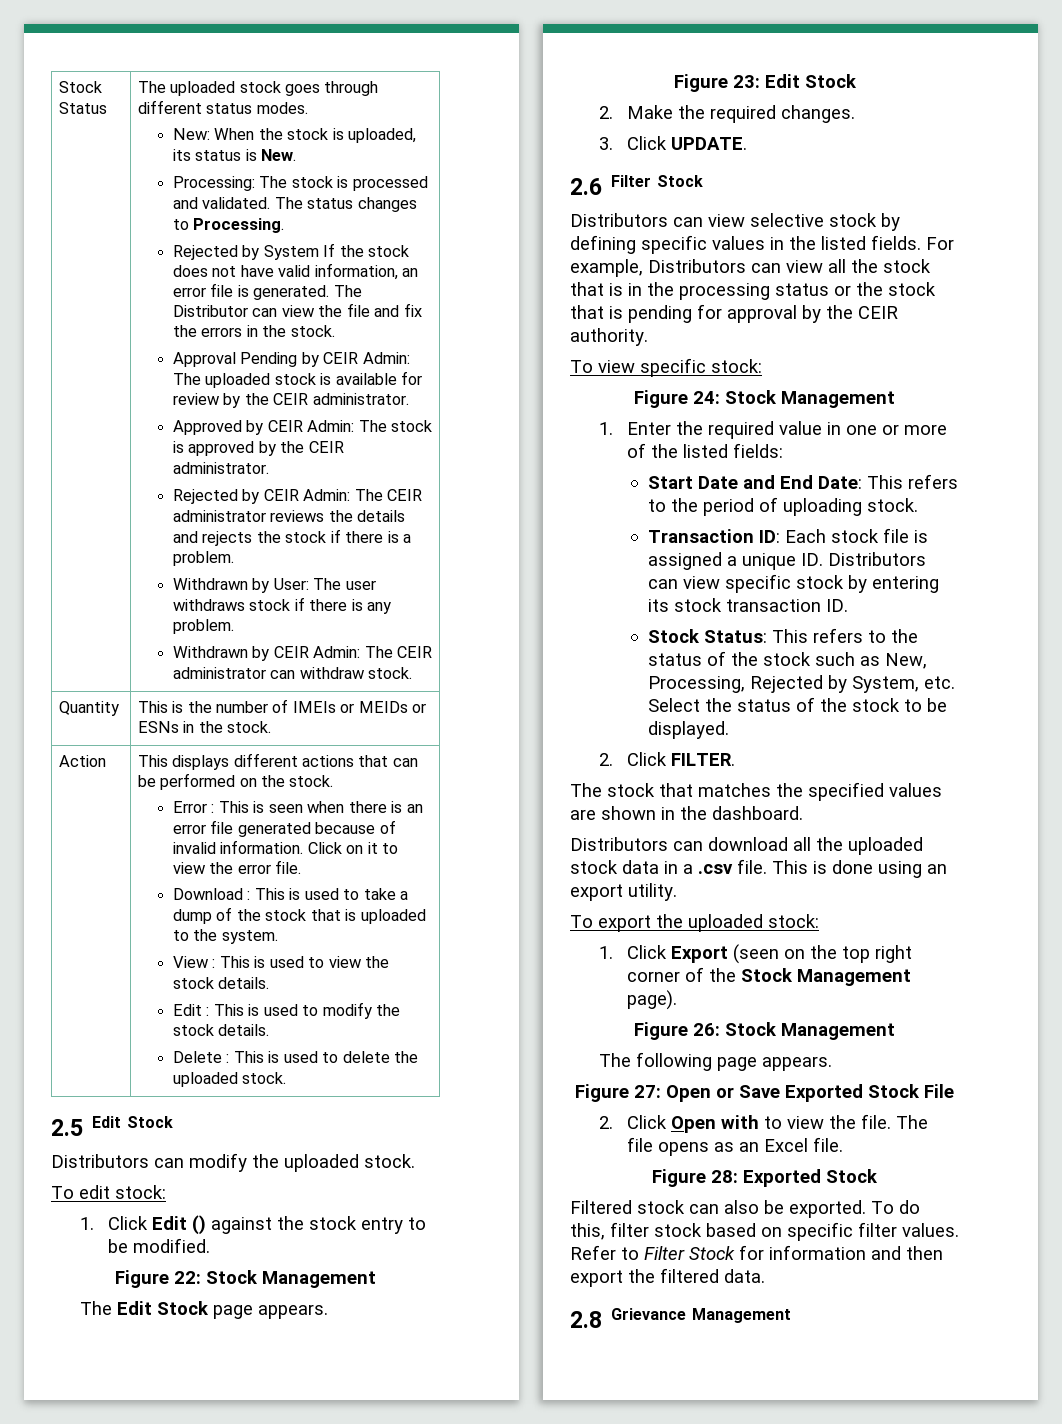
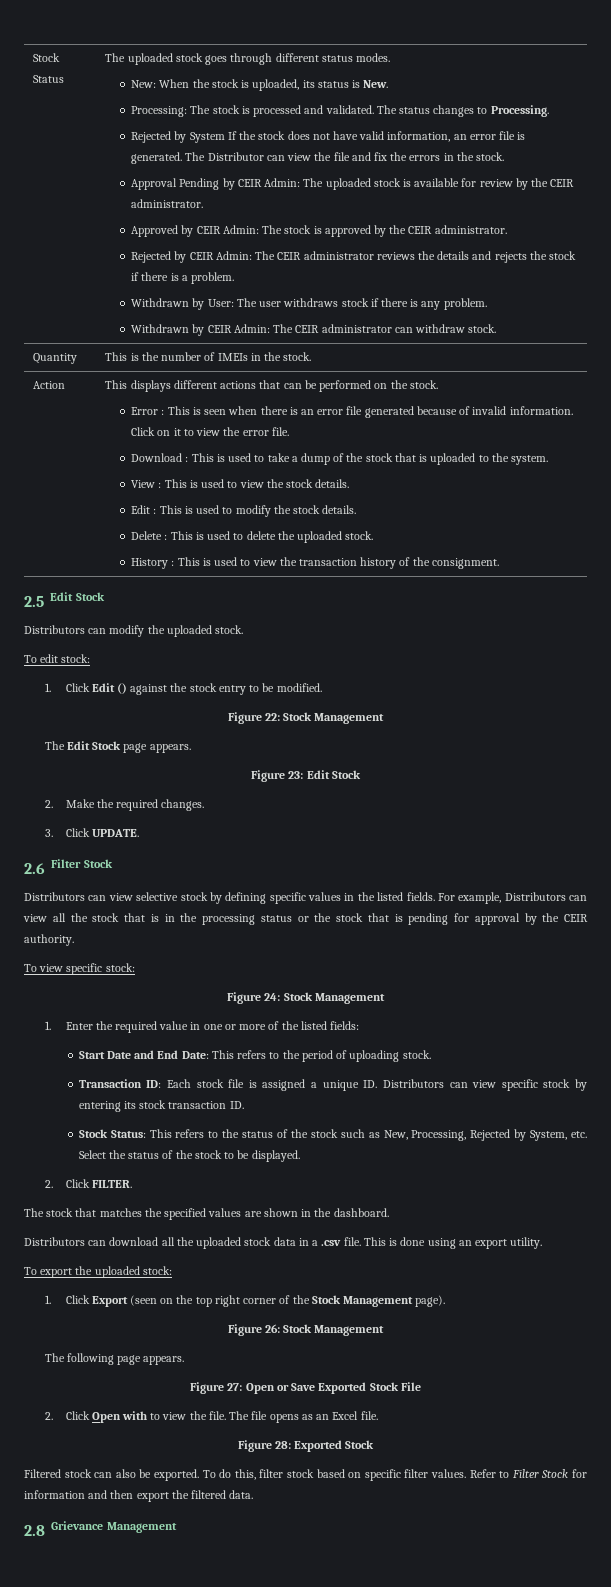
- Quantity | This is the number of IMEIs or MEIDs or ESNs in the stock.
+ Quantity | This is the number of IMEIs in the stock.
+ History : This is used to view the transaction history of the consignment.

